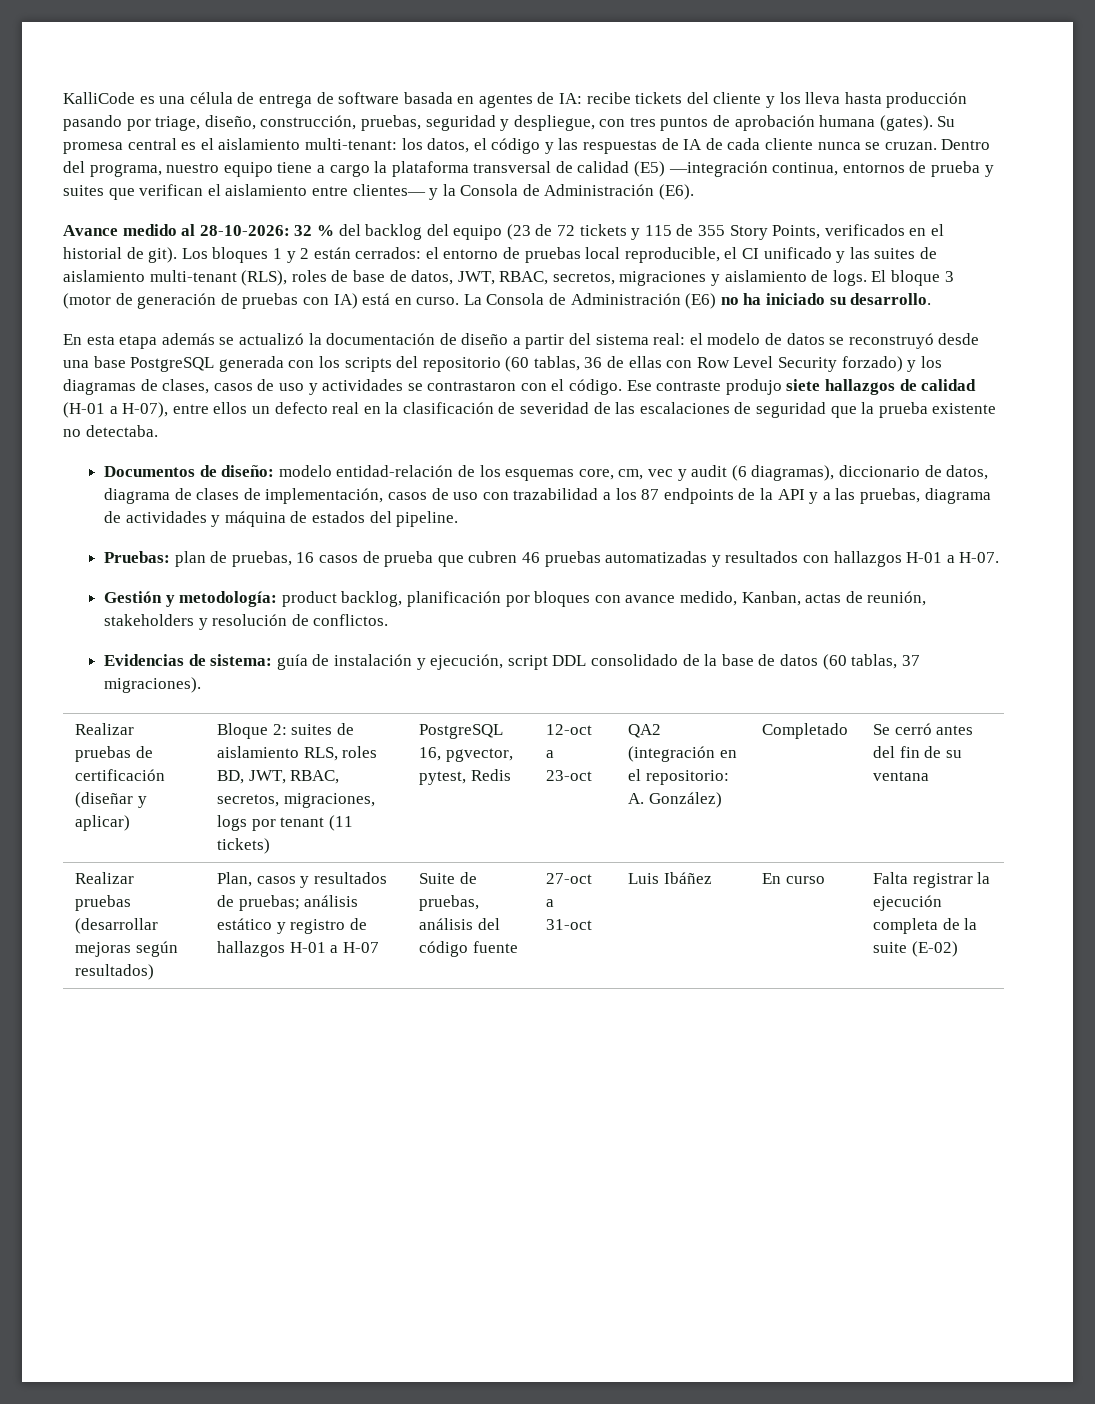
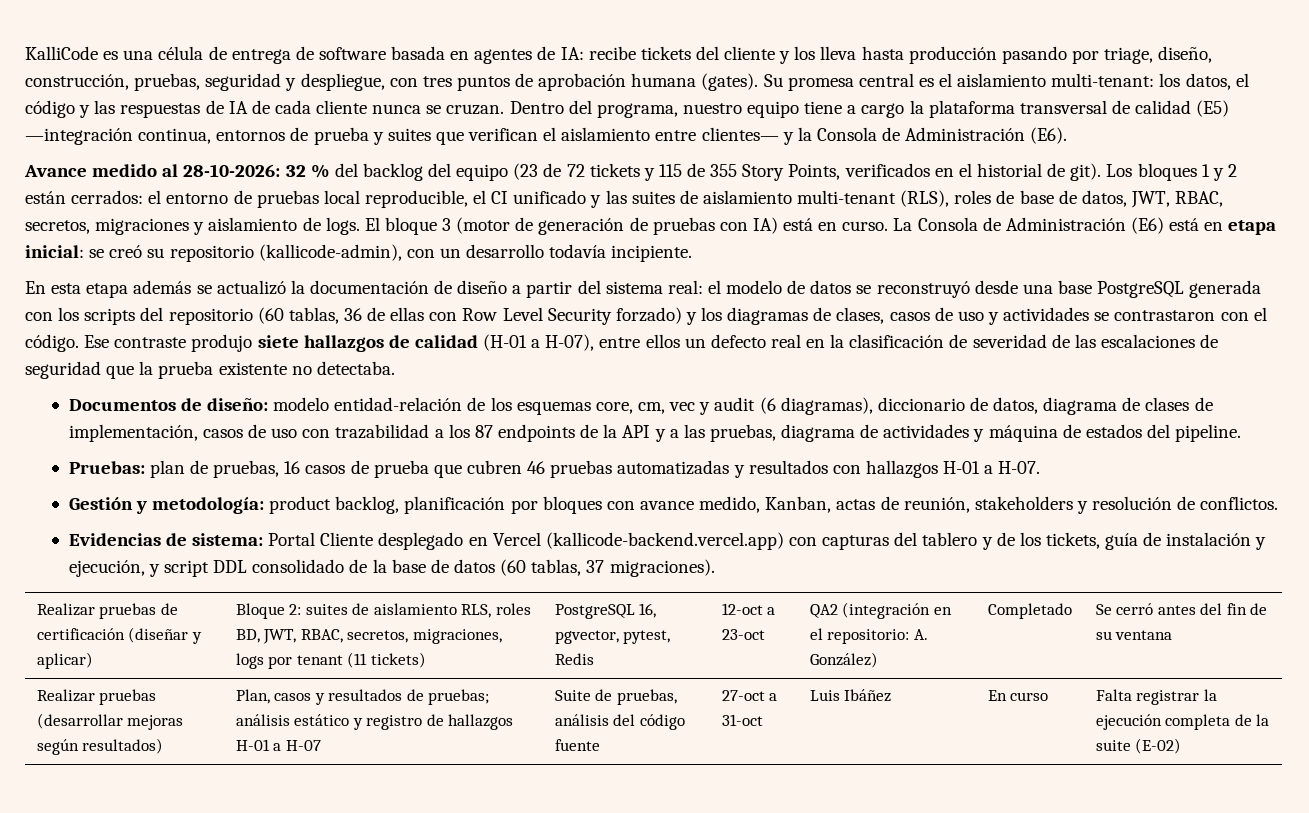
- La Consola de Administración (E6) no ha iniciado su desarrollo.
+ La Consola de Administración (E6) está en etapa inicial: se creó su repositorio (kallicode-admin), con un desarrollo todavía incipiente.
- Evidencias de sistema: guía de instalación y ejecución, script DDL consolidado de la base de datos (60 tablas, 37 migraciones).
+ Evidencias de sistema: Portal Cliente desplegado en Vercel (kallicode-backend.vercel.app) con capturas del tablero y de los tickets, guía de instalación y ejecución, y script DDL consolidado de la base de datos (60 tablas, 37 migraciones).

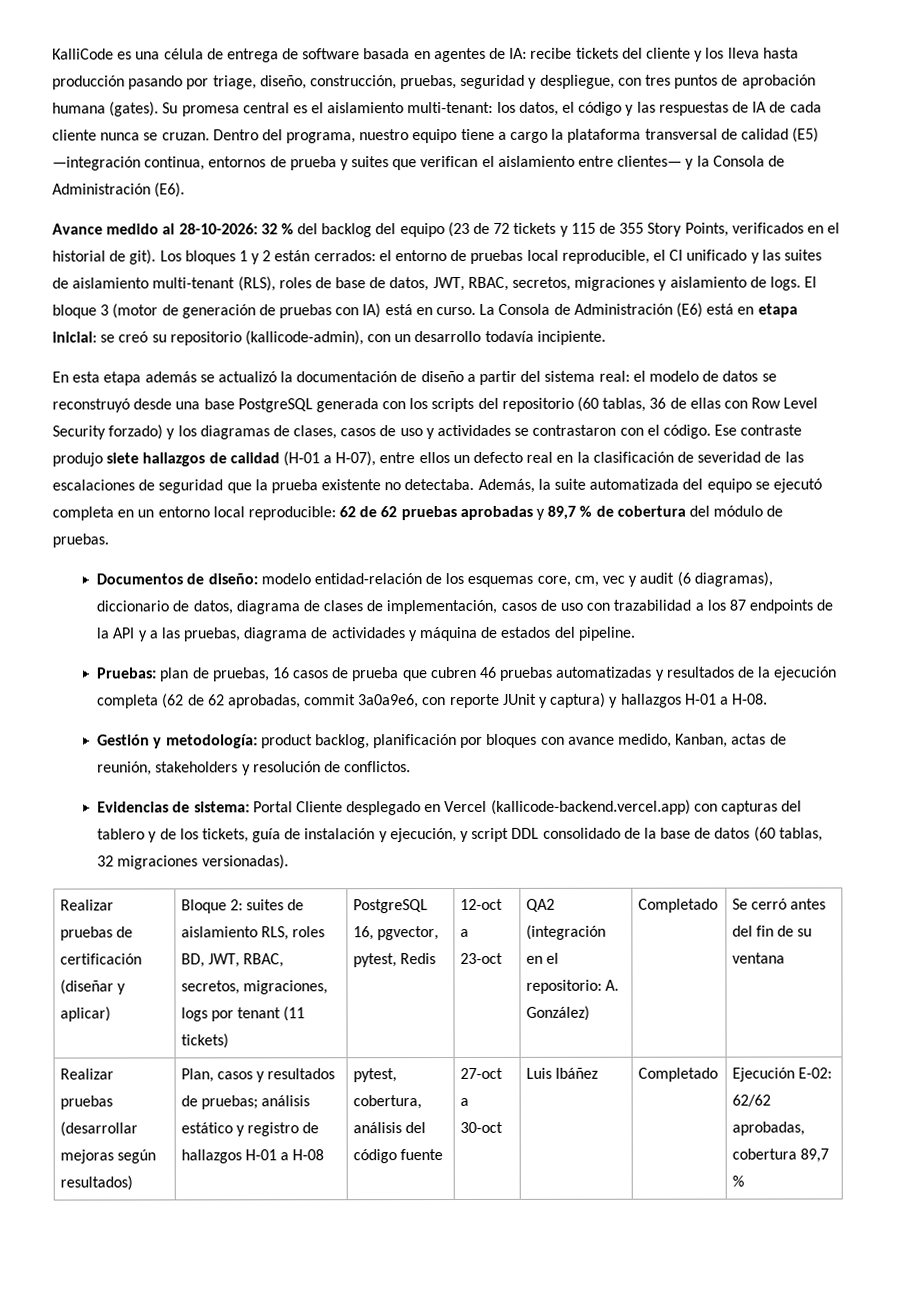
+ Además, la suite automatizada del equipo se ejecutó completa en un entorno local reproducible: 62 de 62 pruebas aprobadas y 89,7 % de cobertura del módulo de pruebas.
- Pruebas: plan de pruebas, 16 casos de prueba que cubren 46 pruebas automatizadas y resultados con hallazgos H-01 a H-07.
+ Pruebas: plan de pruebas, 16 casos de prueba que cubren 46 pruebas automatizadas y resultados de la ejecución completa (62 de 62 aprobadas, commit 3a0a9e6, con reporte JUnit y captura) y hallazgos H-01 a H-08.
- Evidencias de sistema: Portal Cliente desplegado en Vercel (kallicode-backend.vercel.app) con capturas del tablero y de los tickets, guía de instalación y ejecución, y script DDL consolidado de la base de datos (60 tablas, 37 migraciones).
+ Evidencias de sistema: Portal Cliente desplegado en Vercel (kallicode-backend.vercel.app) con capturas del tablero y de los tickets, guía de instalación y ejecución, y script DDL consolidado de la base de datos (60 tablas, 32 migraciones versionadas).
- Plan, casos y resultados de pruebas; análisis estático y registro de hallazgos H-01 a H-07 | Suite de pruebas, análisis del código fuente
+ Plan, casos y resultados de pruebas; análisis estático y registro de hallazgos H-01 a H-08 | pytest, cobertura, análisis del código fuente
- 27-oct a 31-oct
+ 27-oct a 30-oct
- En curso | Falta registrar la ejecución completa de la suite (E-02)
+ Completado | Ejecución E-02: 62/62 aprobadas, cobertura 89,7 %

